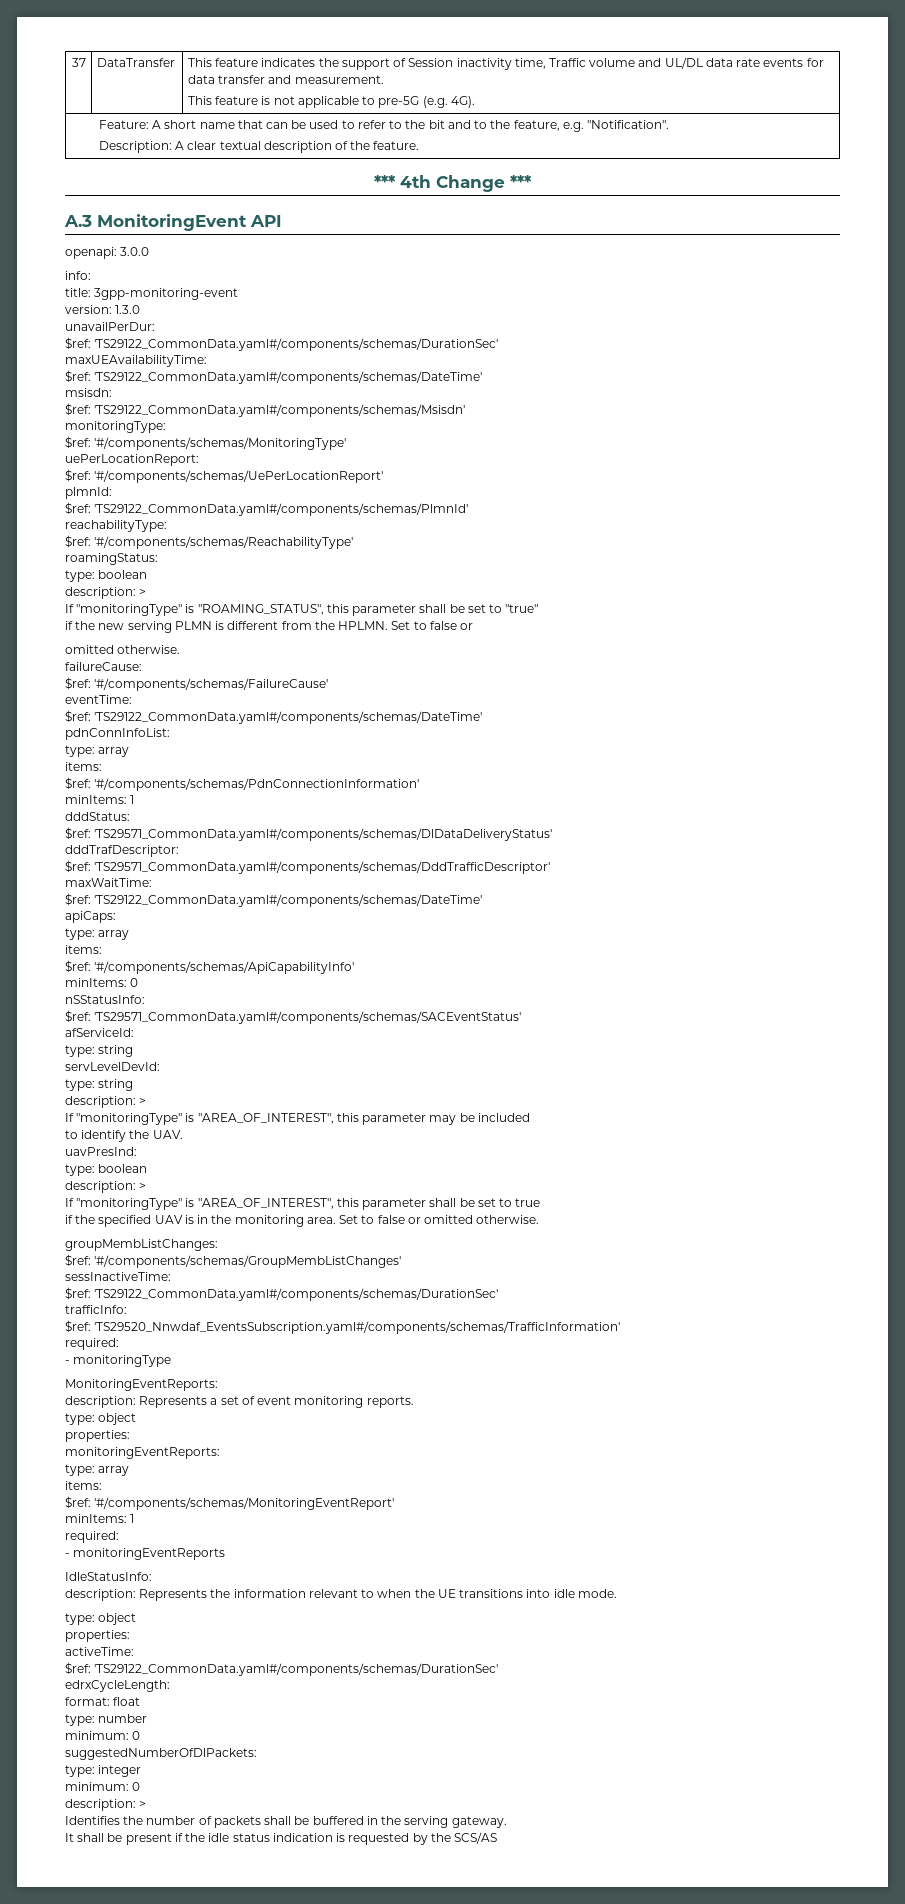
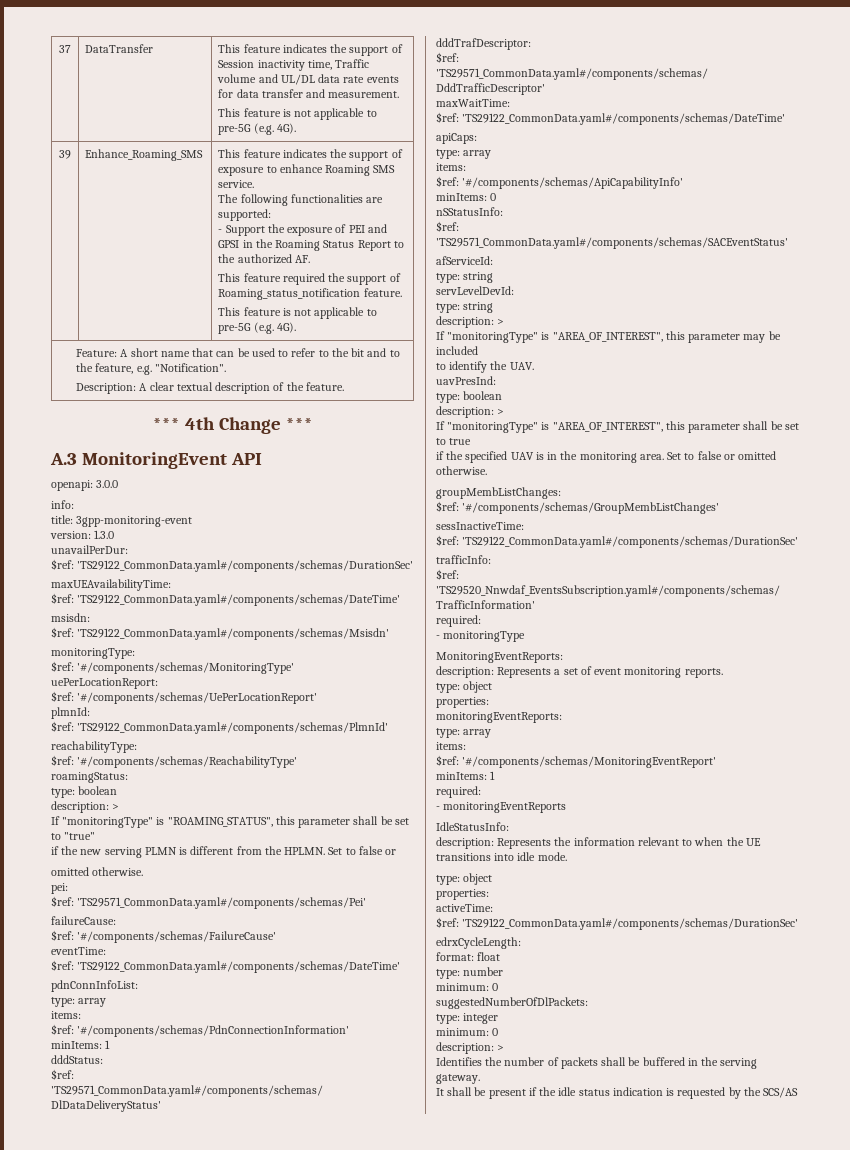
+ 39 | Enhance_Roaming_SMS | This feature indicates the support of exposure to enhance Roaming SMS service.
+ The following functionalities are supported:
+ - Support the exposure of PEI and GPSI in the Roaming Status Report to the authorized AF.
+ This feature required the support of Roaming_status_notification feature.
+ This feature is not applicable to pre-5G (e.g. 4G).
+ pei:
+ $ref: 'TS29571_CommonData.yaml#/components/schemas/Pei'

